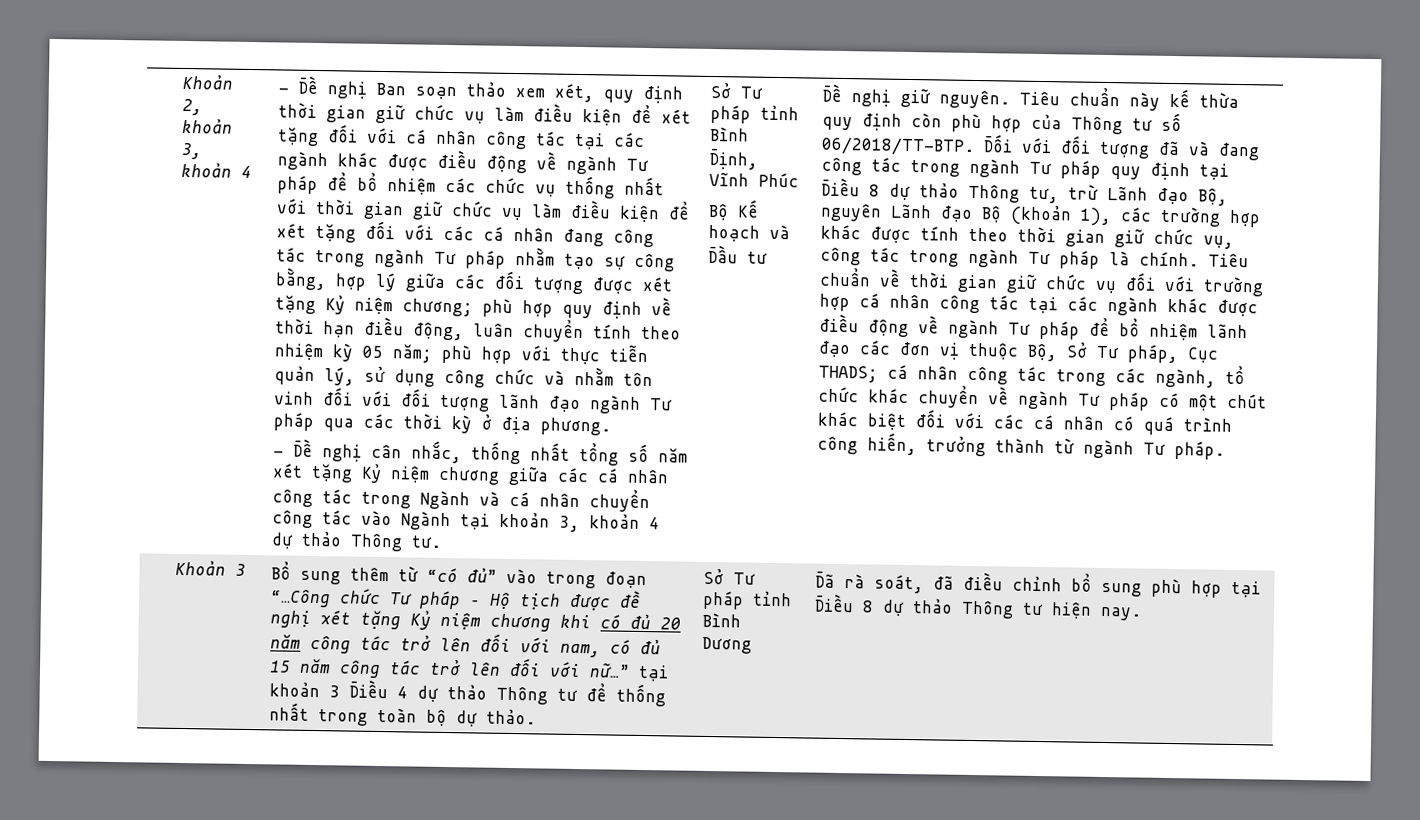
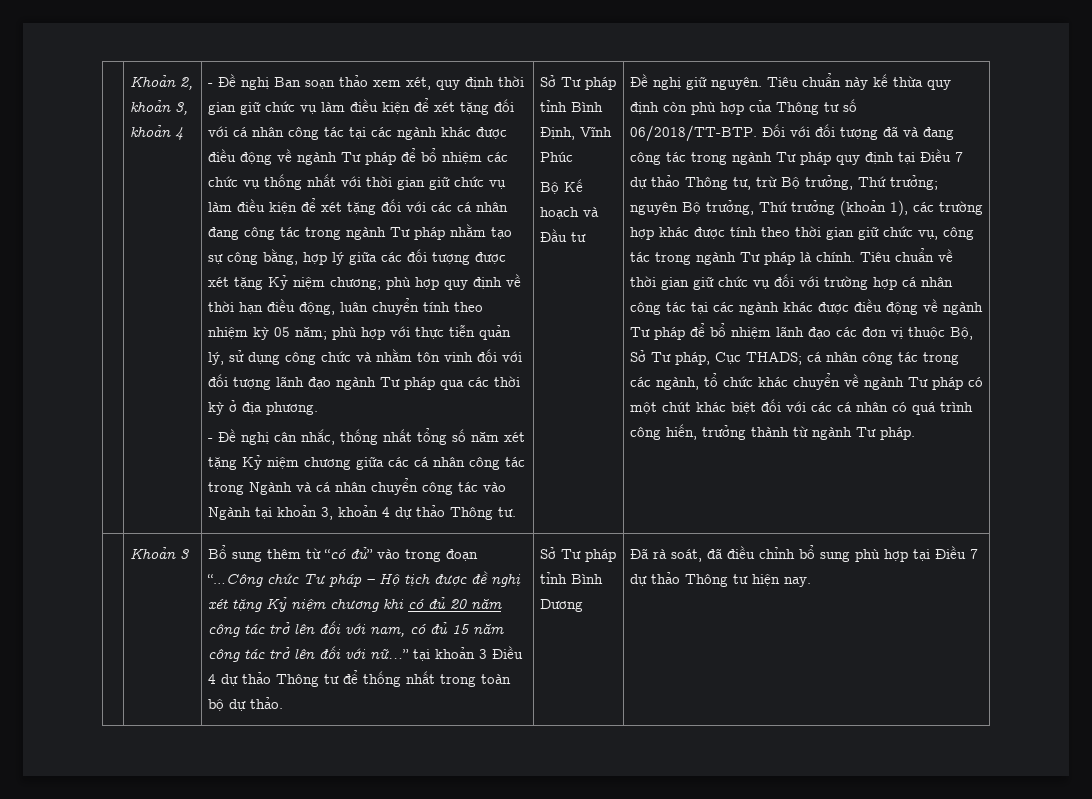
- Đối với đối tượng đã và đang công tác trong ngành Tư pháp quy định tại Điều 8 dự thảo Thông tư, trừ Lãnh đạo Bộ, nguyên Lãnh đạo Bộ (khoản 1), các trường hợp khác được tính theo thời gian giữ chức vụ, công tác trong ngành Tư pháp là chính.
+ Đối với đối tượng đã và đang công tác trong ngành Tư pháp quy định tại Điều 7 dự thảo Thông tư, trừ Bộ trưởng, Thứ trưởng; nguyên Bộ trưởng, Thứ trưởng (khoản 1), các trường hợp khác được tính theo thời gian giữ chức vụ, công tác trong ngành Tư pháp là chính.
- Đã rà soát, đã điều chỉnh bổ sung phù hợp tại Điều 8 dự thảo Thông tư hiện nay.
+ Đã rà soát, đã điều chỉnh bổ sung phù hợp tại Điều 7 dự thảo Thông tư hiện nay.

